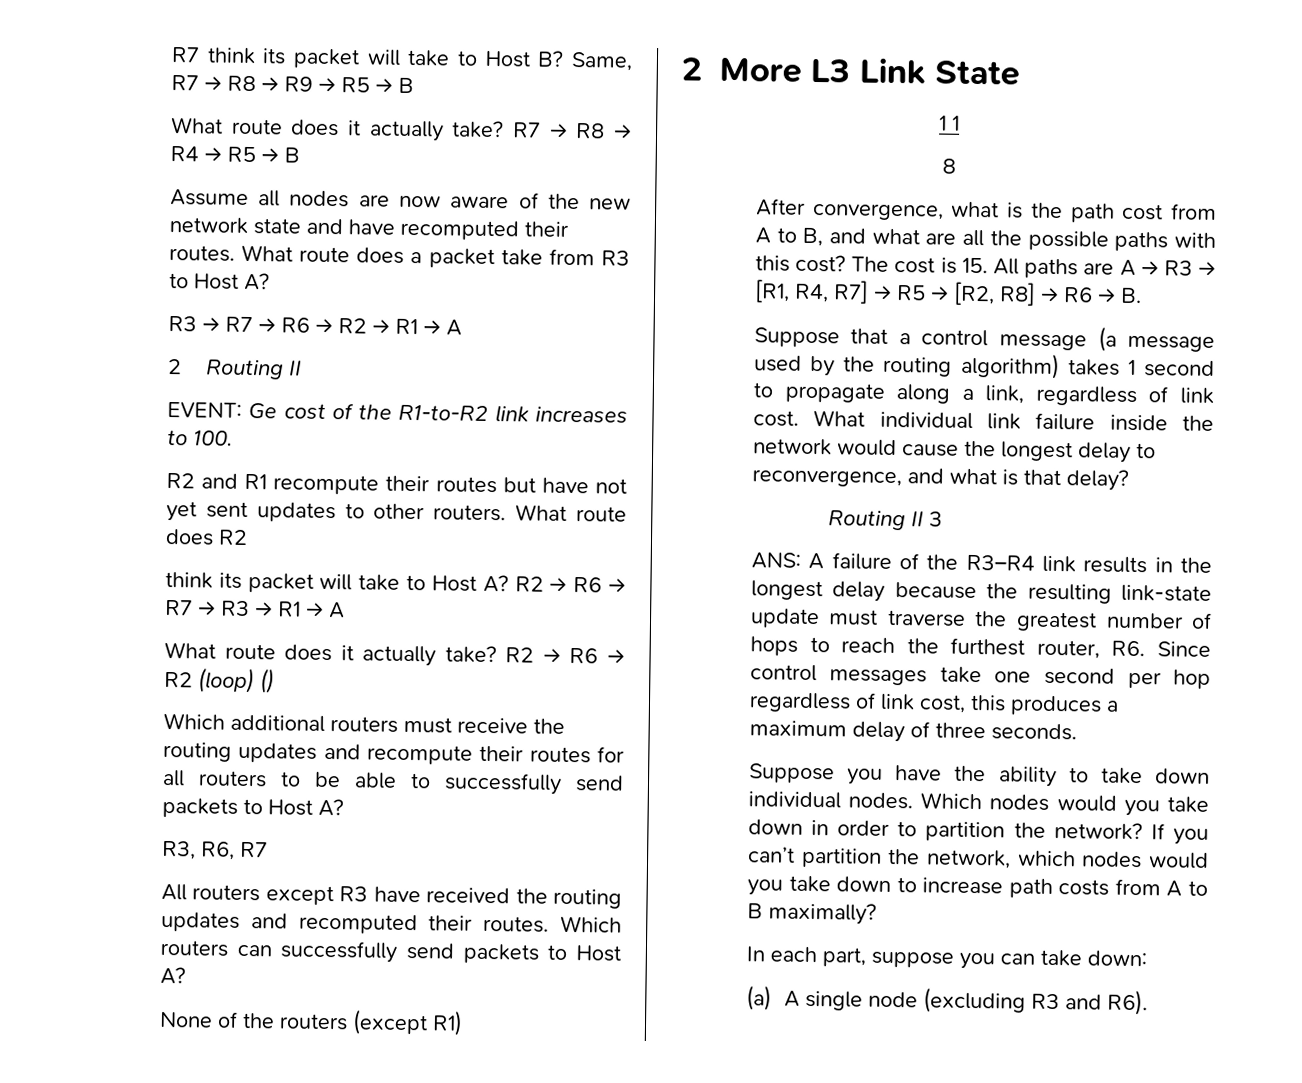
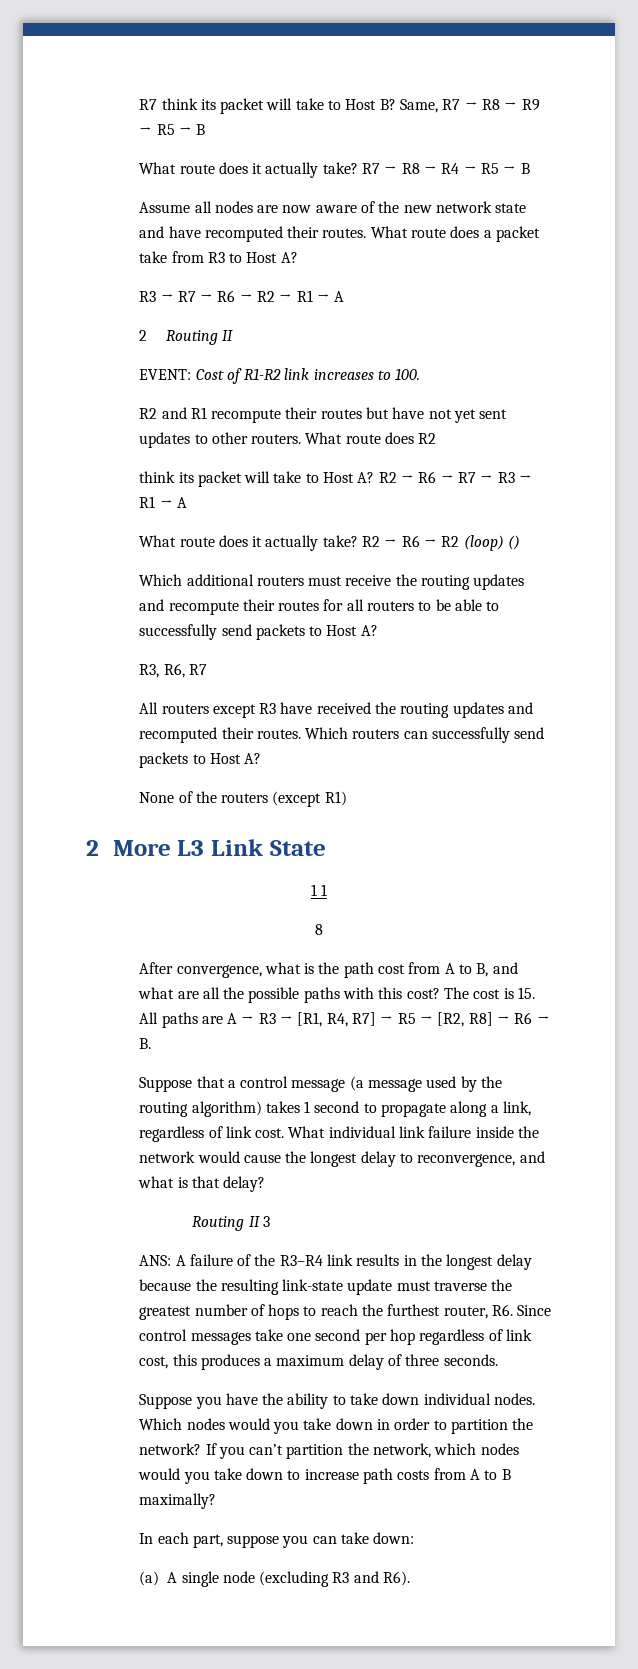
- EVENT: Ge cost of the R1-to-R2 link increases to 100.
+ EVENT: Cost of R1-R2 link increases to 100.

